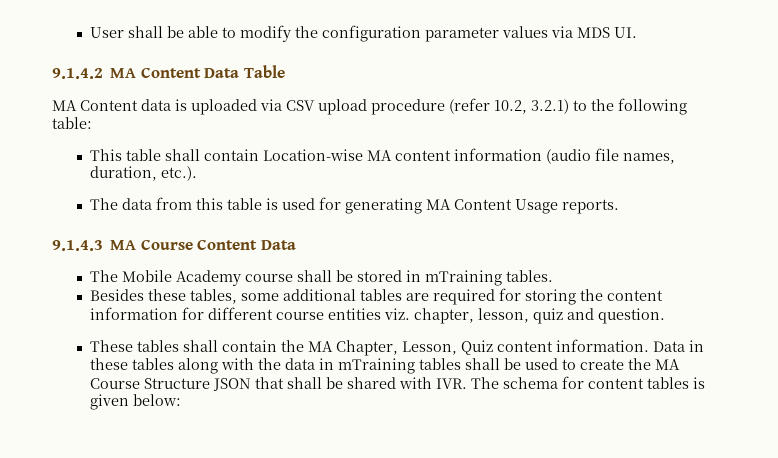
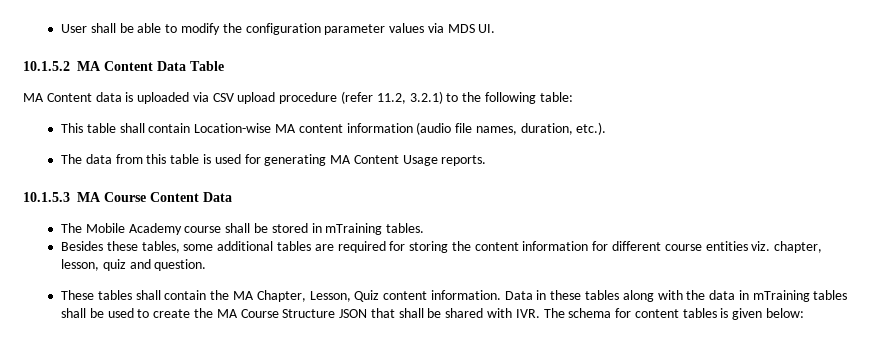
- 9.1.4.2 MA Content Data Table
+ 10.1.5.2 MA Content Data Table
- MA Content data is uploaded via CSV upload procedure (refer 10.2, 3.2.1) to the following table:
+ MA Content data is uploaded via CSV upload procedure (refer 11.2, 3.2.1) to the following table:
- 9.1.4.3 MA Course Content Data
+ 10.1.5.3 MA Course Content Data

